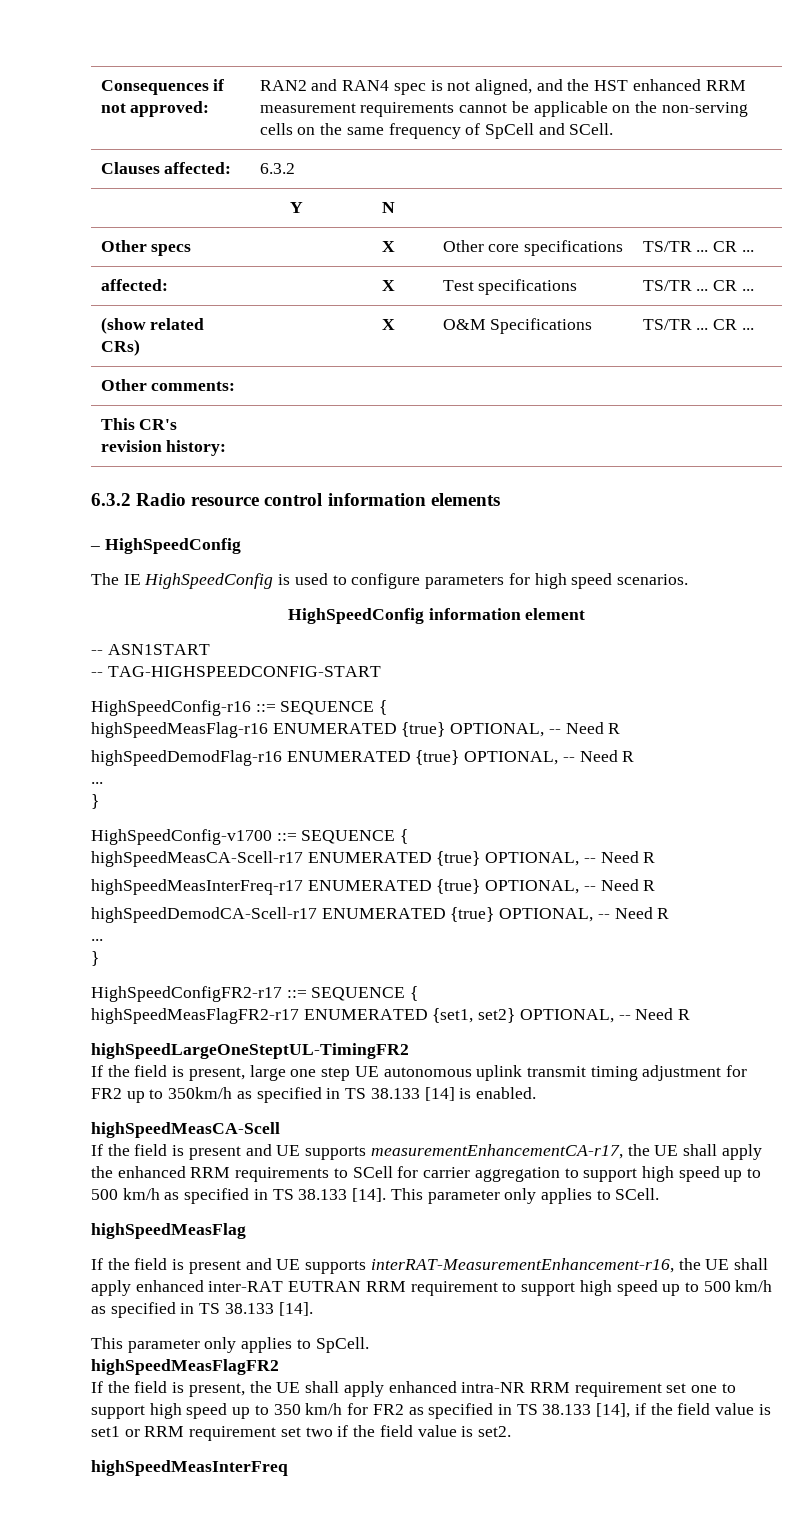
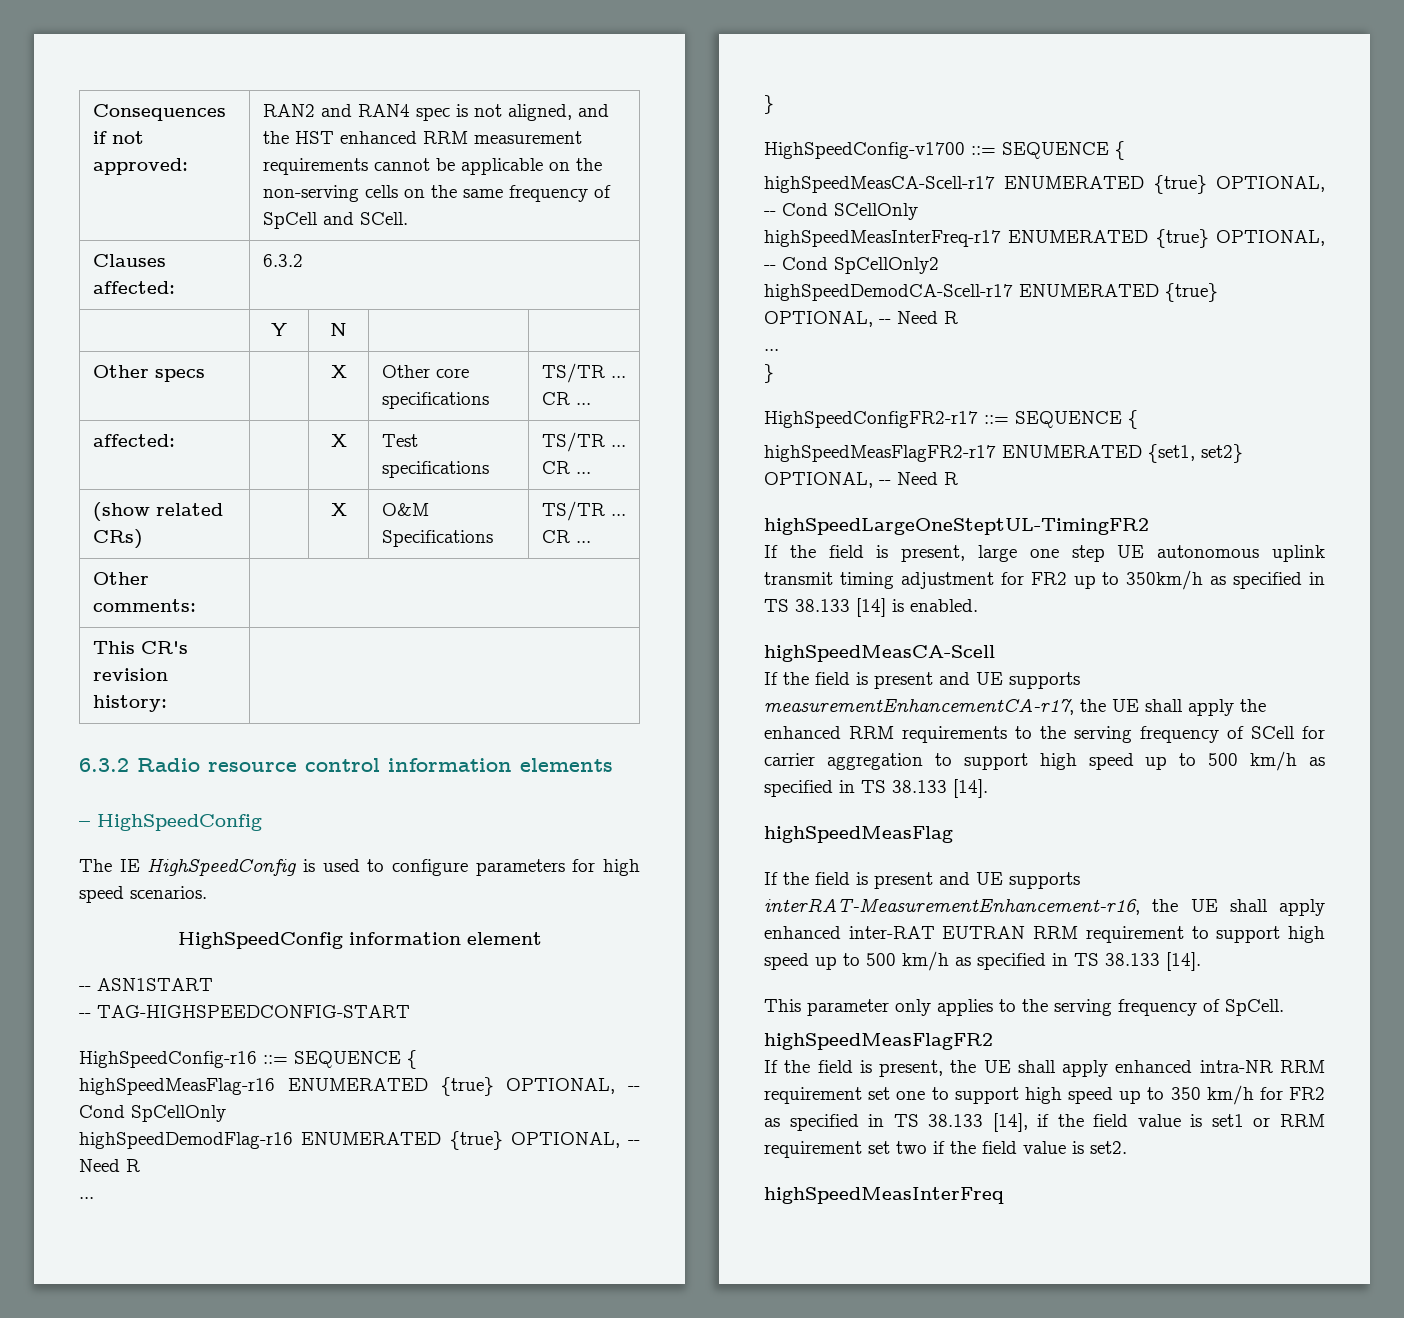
- highSpeedMeasFlag-r16 ENUMERATED {true} OPTIONAL, -- Need R
+ highSpeedMeasFlag-r16 ENUMERATED {true} OPTIONAL, -- Cond SpCellOnly
- highSpeedMeasCA-Scell-r17 ENUMERATED {true} OPTIONAL, -- Need R
+ highSpeedMeasCA-Scell-r17 ENUMERATED {true} OPTIONAL, -- Cond SCellOnly
- highSpeedMeasInterFreq-r17 ENUMERATED {true} OPTIONAL, -- Need R
+ highSpeedMeasInterFreq-r17 ENUMERATED {true} OPTIONAL, -- Cond SpCellOnly2
- If the field is present and UE supports measurementEnhancementCA-r17, the UE shall apply the enhanced RRM requirements to SCell for carrier aggregation to support high speed up to 500 km/h as specified in TS 38.133 [14]. This parameter only applies to SCell.
+ If the field is present and UE supports measurementEnhancementCA-r17, the UE shall apply the enhanced RRM requirements to the serving frequency of SCell for carrier aggregation to support high speed up to 500 km/h as specified in TS 38.133 [14].
- This parameter only applies to SpCell.
+ This parameter only applies to the serving frequency of SpCell.

